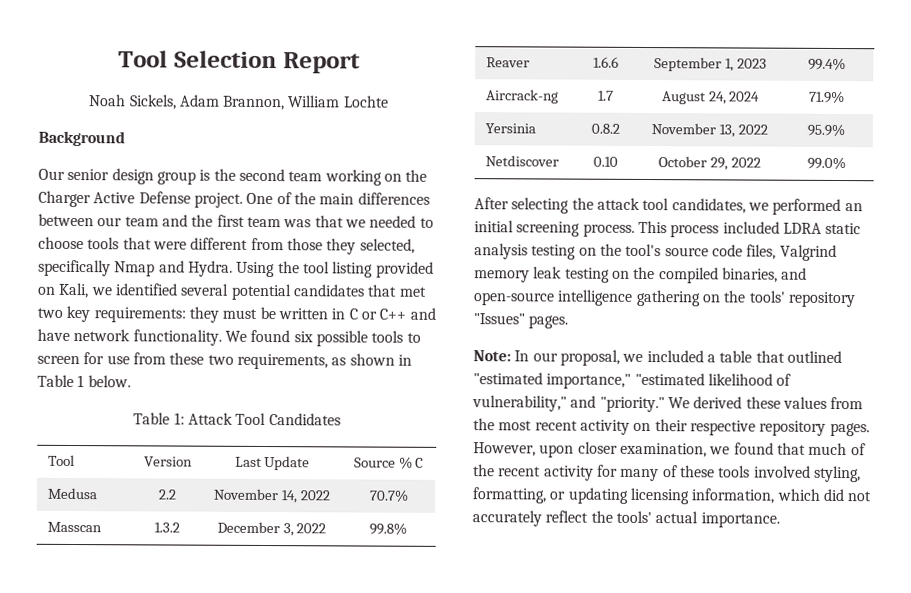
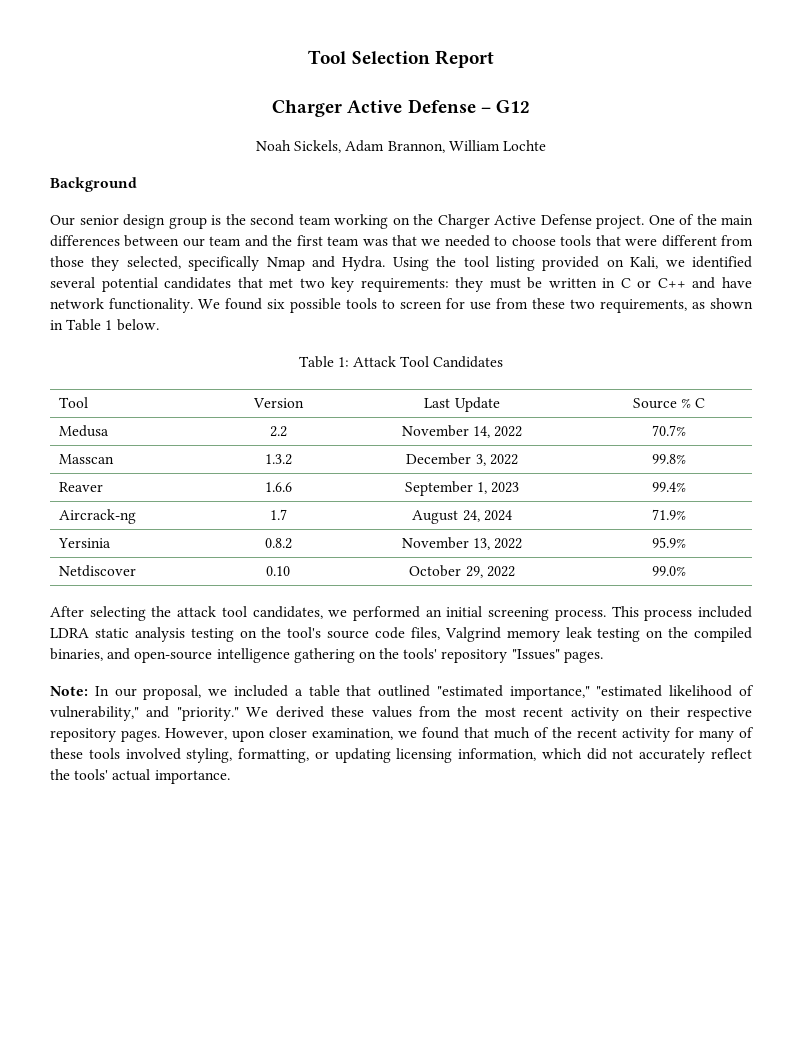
+ Charger Active Defense – G12

